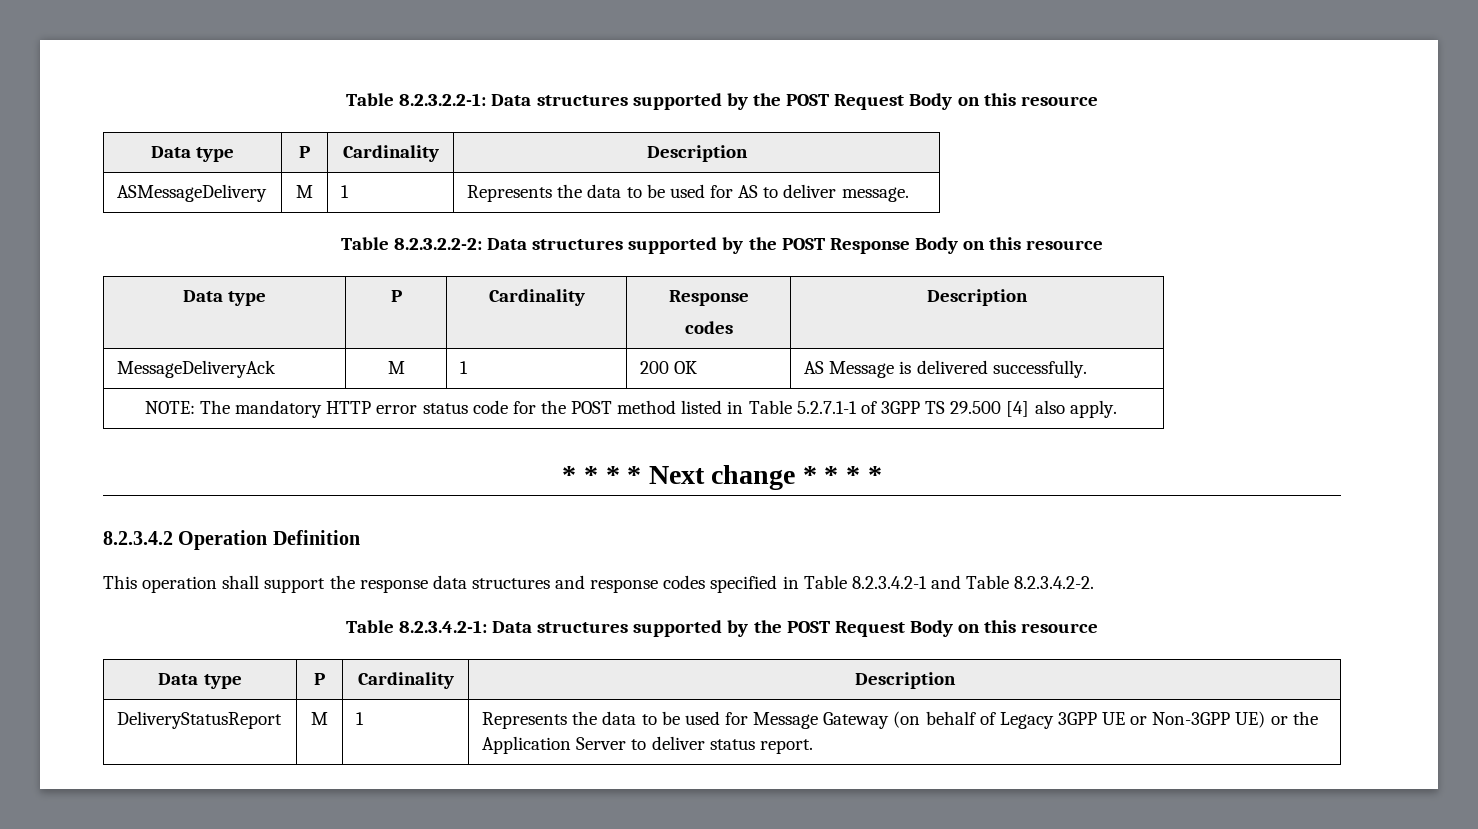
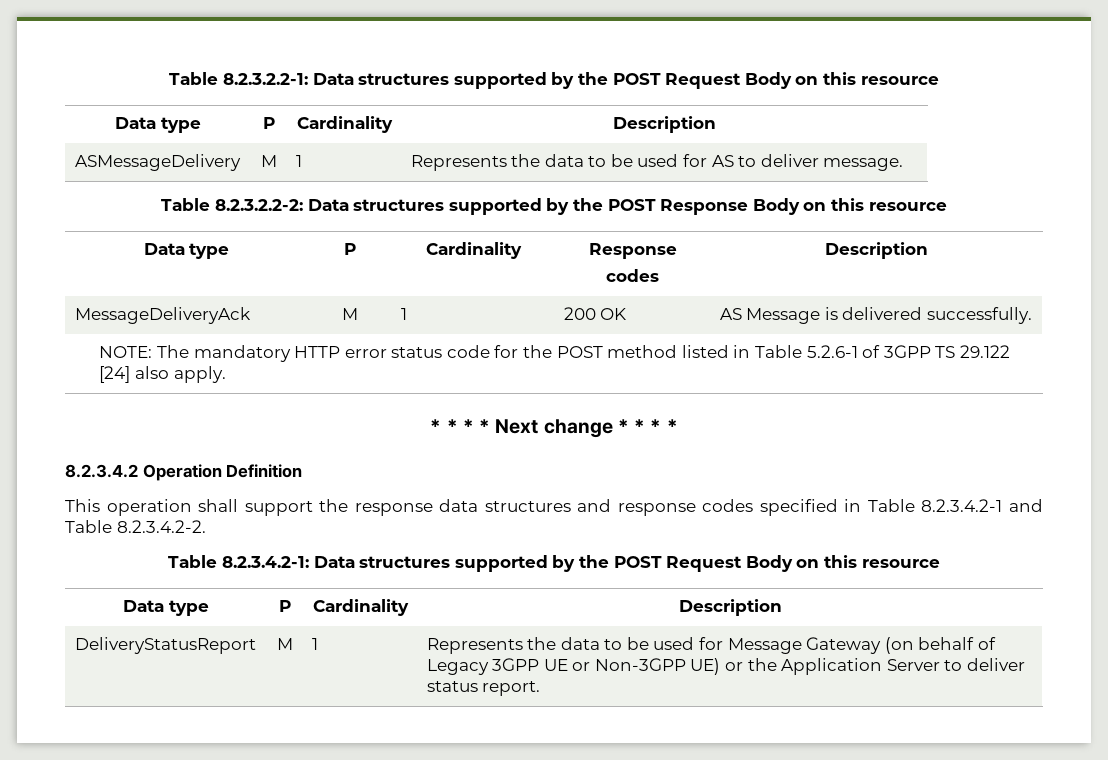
- NOTE: The mandatory HTTP error status code for the POST method listed in Table 5.2.7.1-1 of 3GPP TS 29.500 [4] also apply.
+ NOTE: The mandatory HTTP error status code for the POST method listed in Table 5.2.6-1 of 3GPP TS 29.122 [24] also apply.

